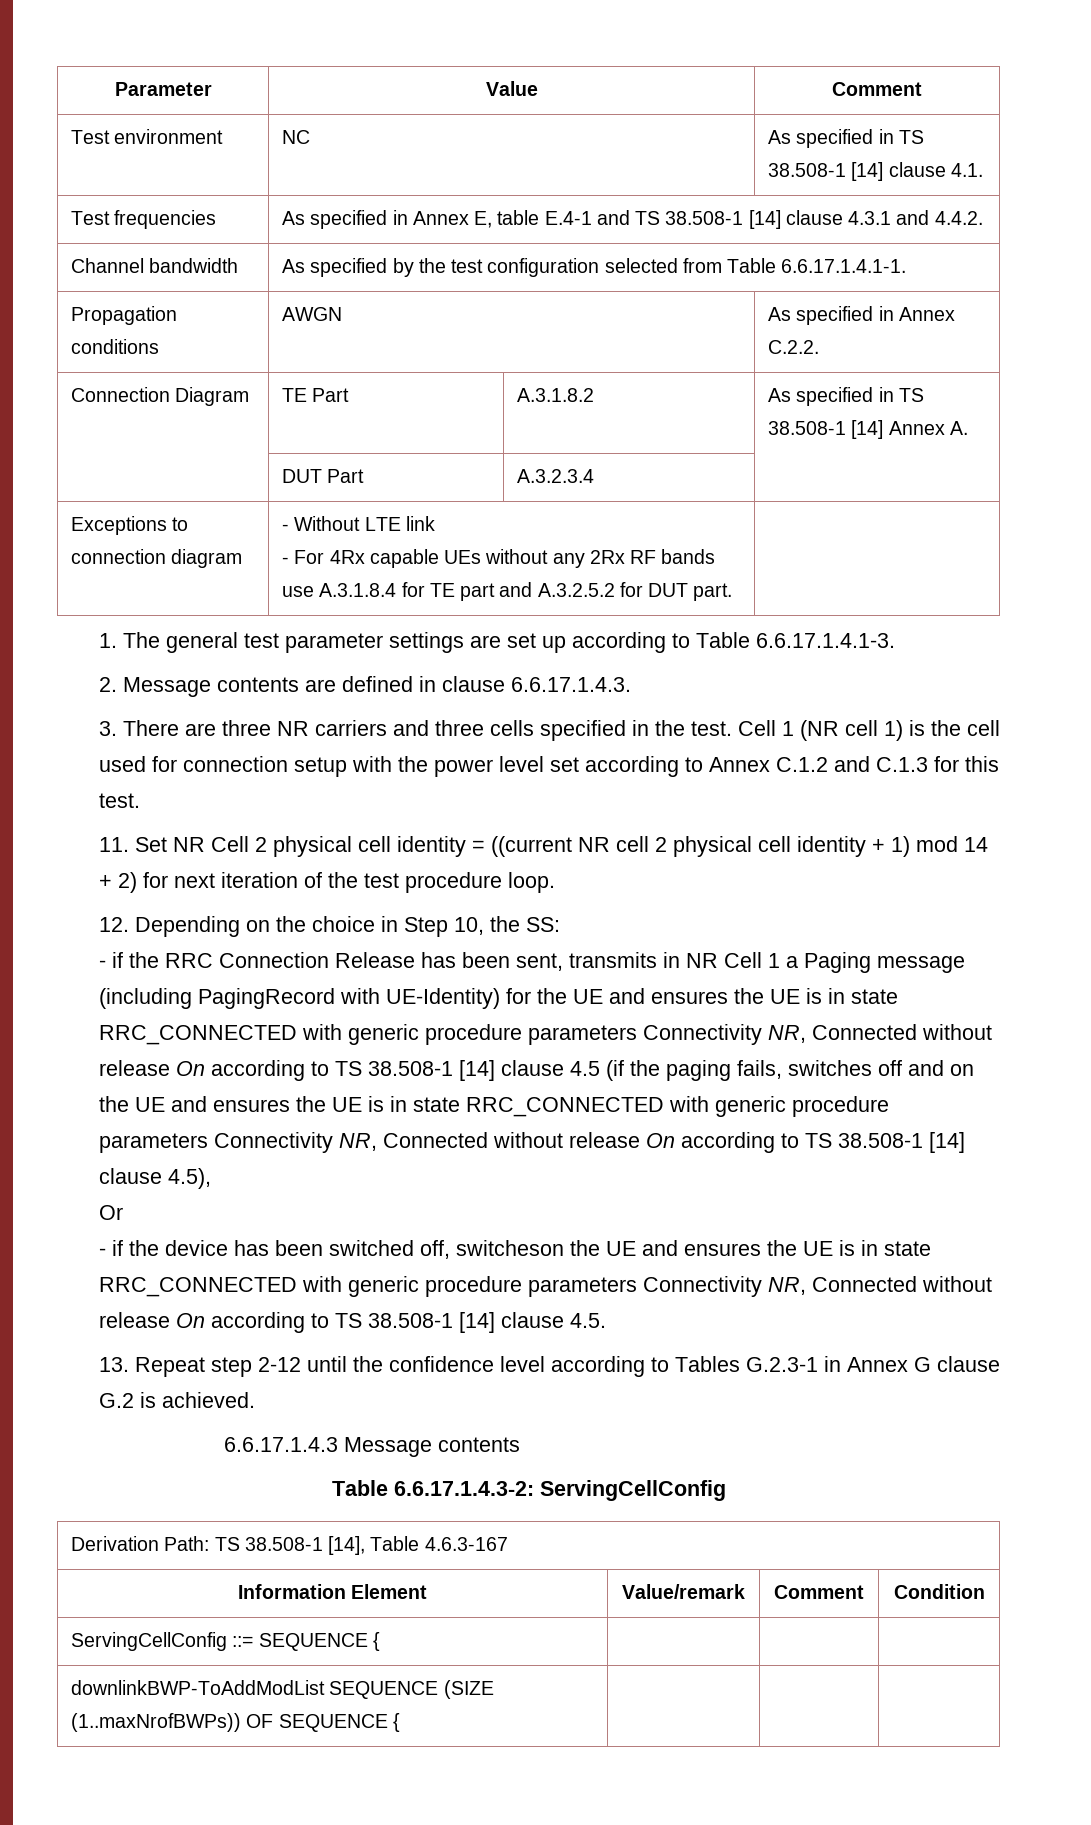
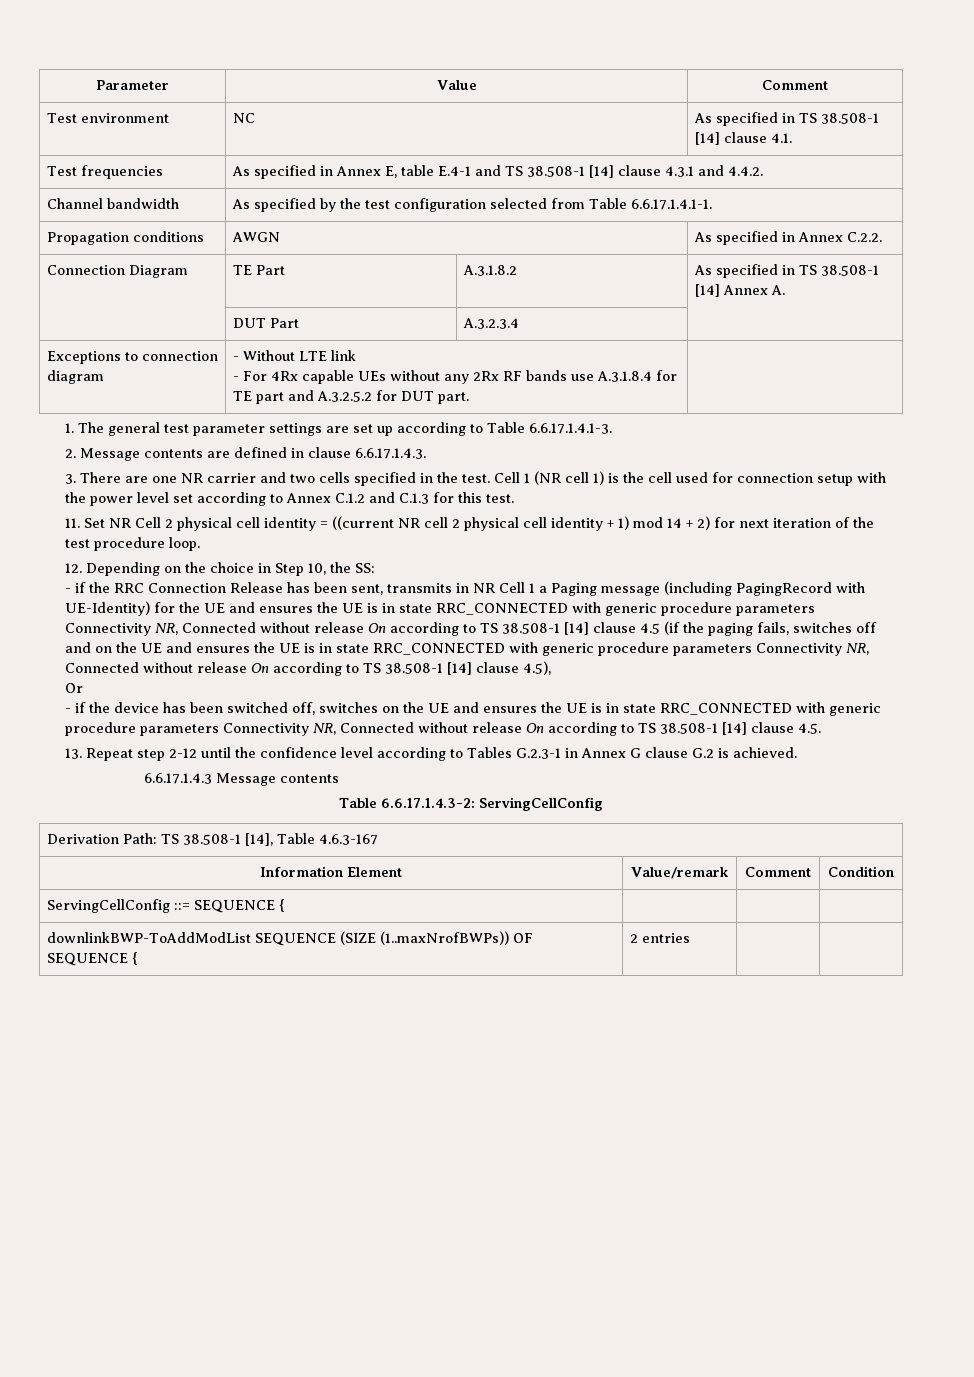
- 3. There are three NR carriers and three cells specified in the test.
+ 3. There are one NR carrier and two cells specified in the test.
- - if the device has been switched off, switcheson the UE and ensures the UE is in state RRC_CONNECTED with generic procedure parameters Connectivity NR, Connected without release On according to TS 38.508-1 [14] clause 4.5.
+ - if the device has been switched off, switches on the UE and ensures the UE is in state RRC_CONNECTED with generic procedure parameters Connectivity NR, Connected without release On according to TS 38.508-1 [14] clause 4.5.
- downlinkBWP-ToAddModList SEQUENCE (SIZE (1..maxNrofBWPs)) OF SEQUENCE { | | |
+ downlinkBWP-ToAddModList SEQUENCE (SIZE (1..maxNrofBWPs)) OF SEQUENCE { | 2 entries | |

